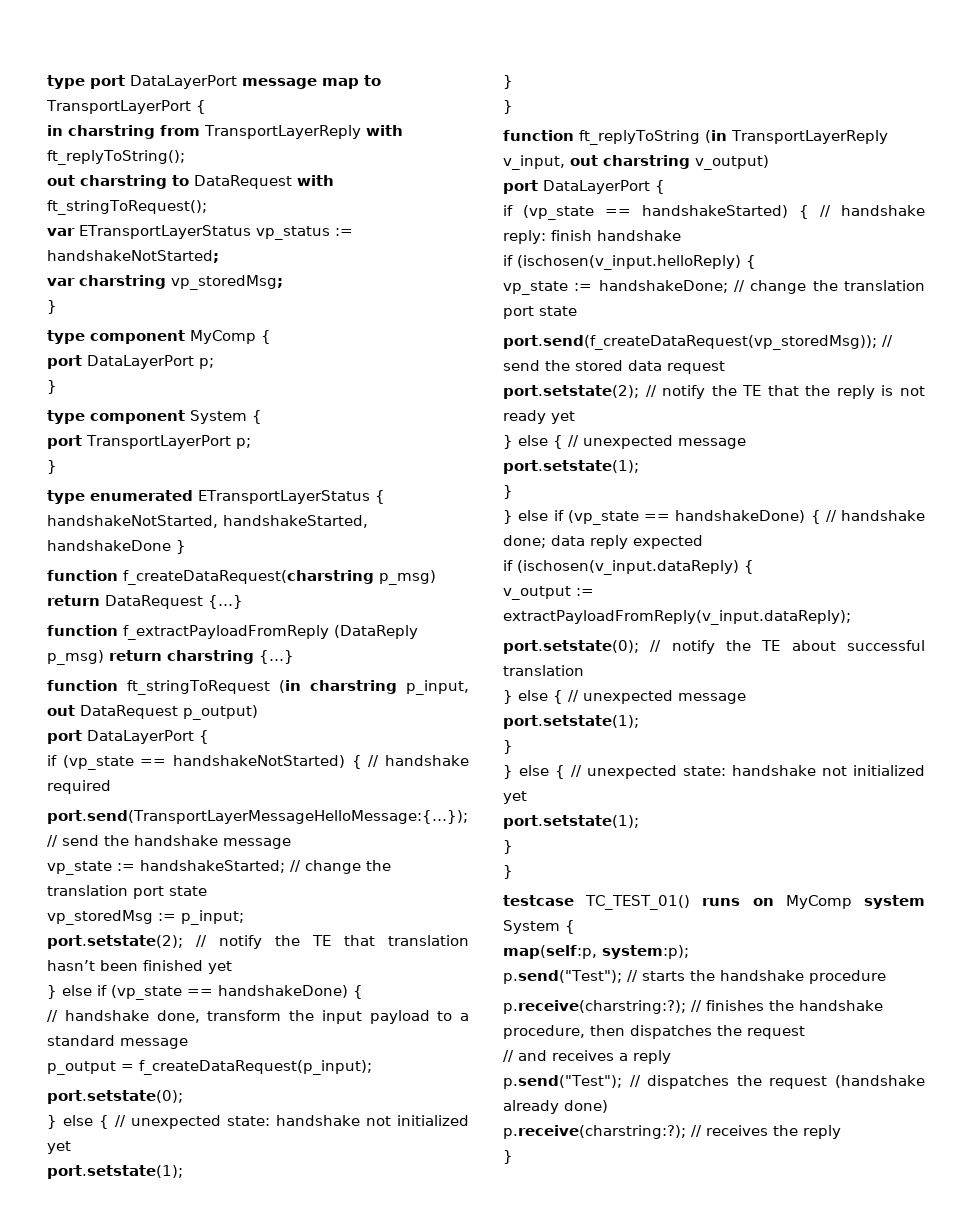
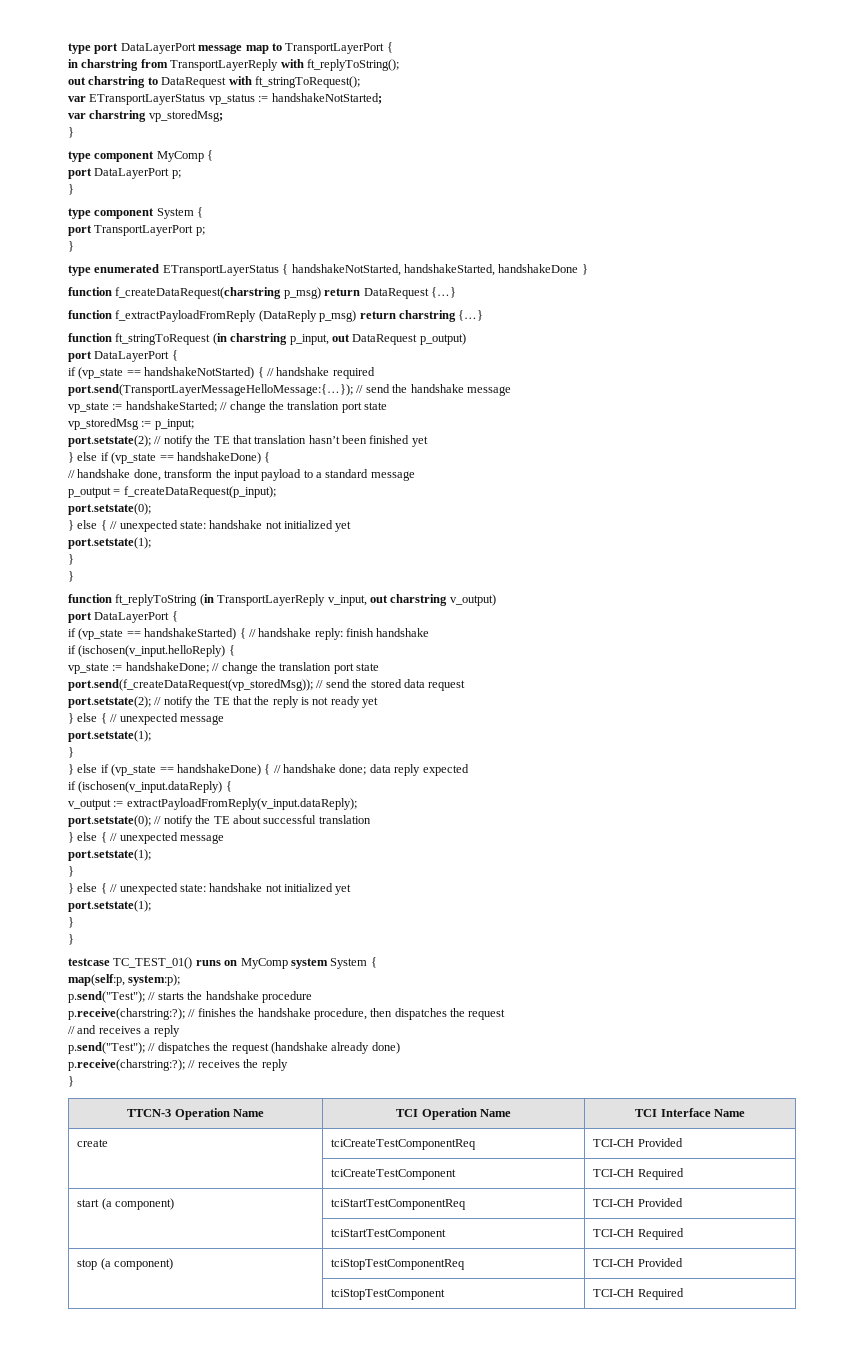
+ TTCN-3 Operation Name | TCI Operation Name | TCI Interface Name
+ create | tciCreateTestComponentReq | TCI-CH Provided
+ | tciCreateTestComponent | TCI-CH Required
+ start (a component) | tciStartTestComponentReq | TCI-CH Provided
+ | tciStartTestComponent | TCI-CH Required
+ stop (a component) | tciStopTestComponentReq | TCI-CH Provided
+ | tciStopTestComponent | TCI-CH Required

